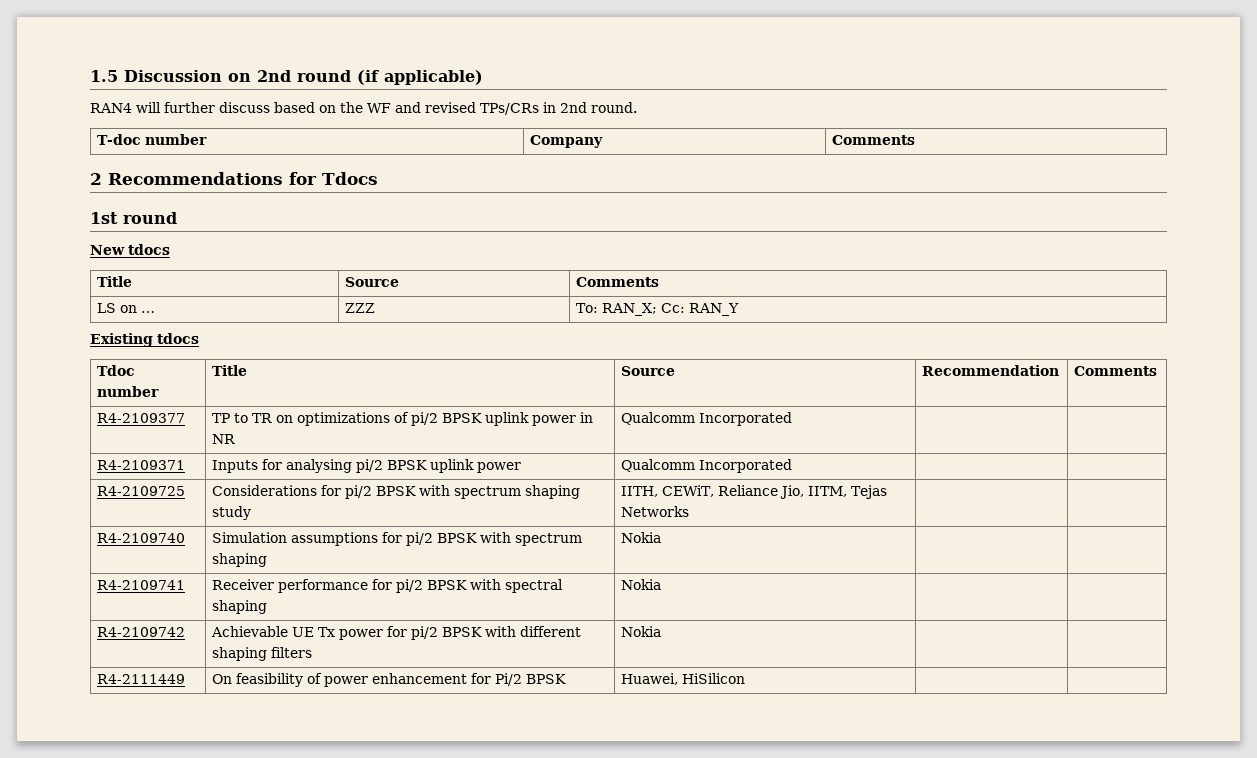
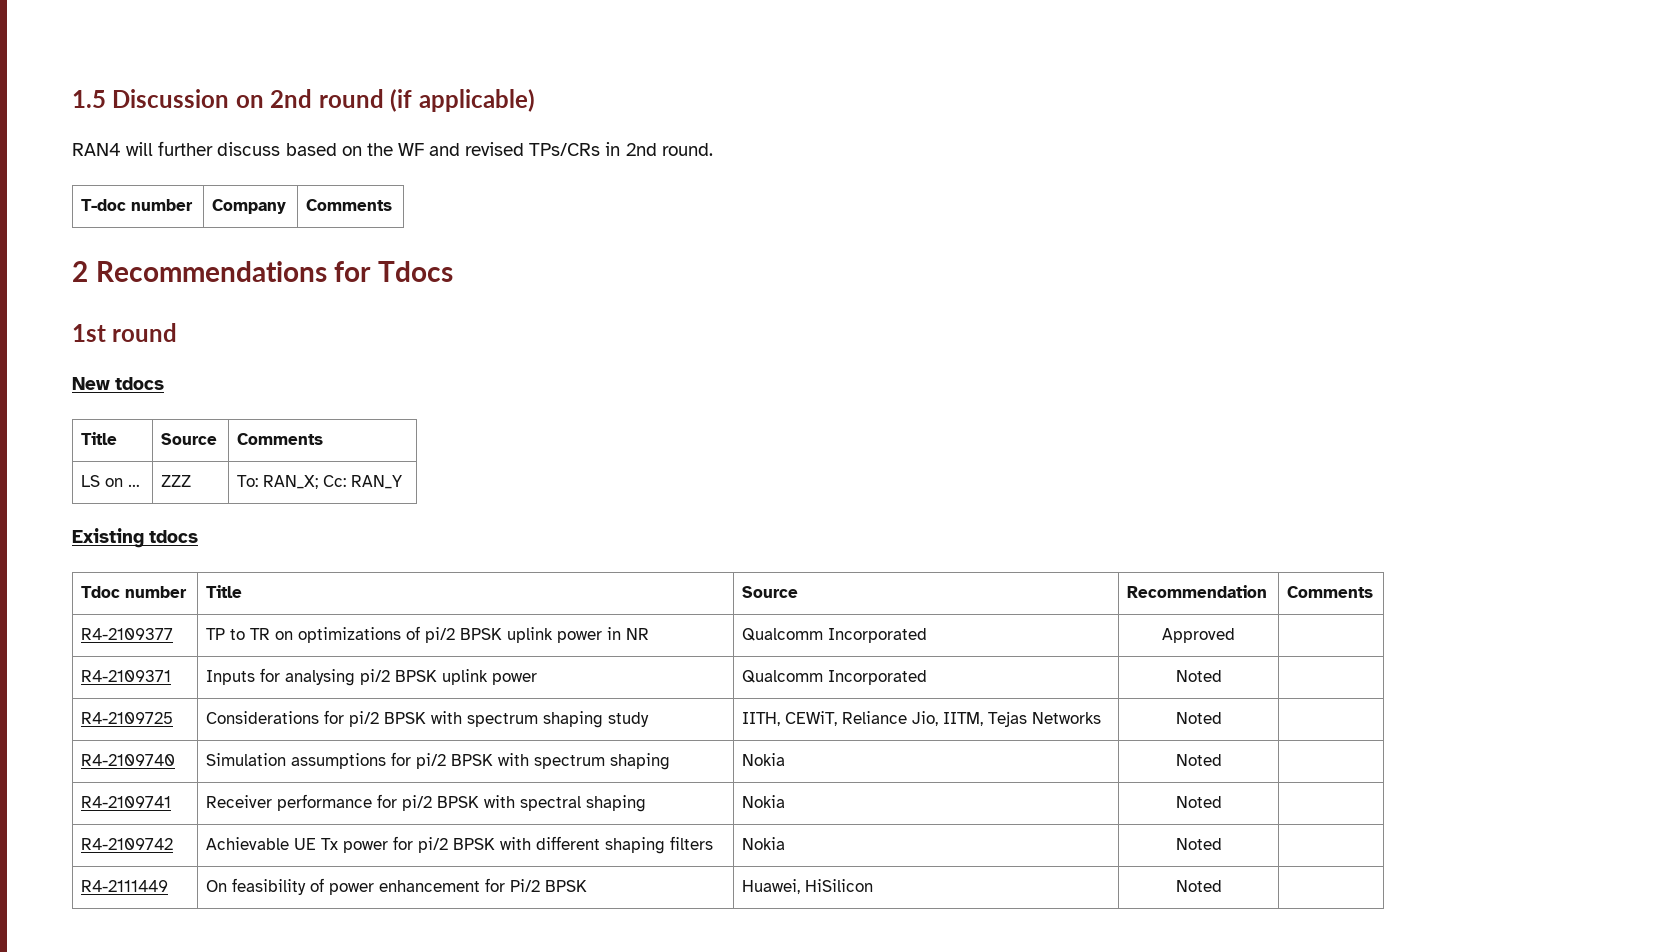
- R4-2109377 | TP to TR on optimizations of pi/2 BPSK uplink power in NR | Qualcomm Incorporated | |
+ R4-2109377 | TP to TR on optimizations of pi/2 BPSK uplink power in NR | Qualcomm Incorporated | Approved |
- R4-2109371 | Inputs for analysing pi/2 BPSK uplink power | Qualcomm Incorporated | |
+ R4-2109371 | Inputs for analysing pi/2 BPSK uplink power | Qualcomm Incorporated | Noted |
- R4-2109725 | Considerations for pi/2 BPSK with spectrum shaping study | IITH, CEWiT, Reliance Jio, IITM, Tejas Networks | |
+ R4-2109725 | Considerations for pi/2 BPSK with spectrum shaping study | IITH, CEWiT, Reliance Jio, IITM, Tejas Networks | Noted |
- R4-2109740 | Simulation assumptions for pi/2 BPSK with spectrum shaping | Nokia | |
+ R4-2109740 | Simulation assumptions for pi/2 BPSK with spectrum shaping | Nokia | Noted |
- R4-2109741 | Receiver performance for pi/2 BPSK with spectral shaping | Nokia | |
+ R4-2109741 | Receiver performance for pi/2 BPSK with spectral shaping | Nokia | Noted |
- R4-2109742 | Achievable UE Tx power for pi/2 BPSK with different shaping filters | Nokia | |
+ R4-2109742 | Achievable UE Tx power for pi/2 BPSK with different shaping filters | Nokia | Noted |
- R4-2111449 | On feasibility of power enhancement for Pi/2 BPSK | Huawei, HiSilicon | |
+ R4-2111449 | On feasibility of power enhancement for Pi/2 BPSK | Huawei, HiSilicon | Noted |

